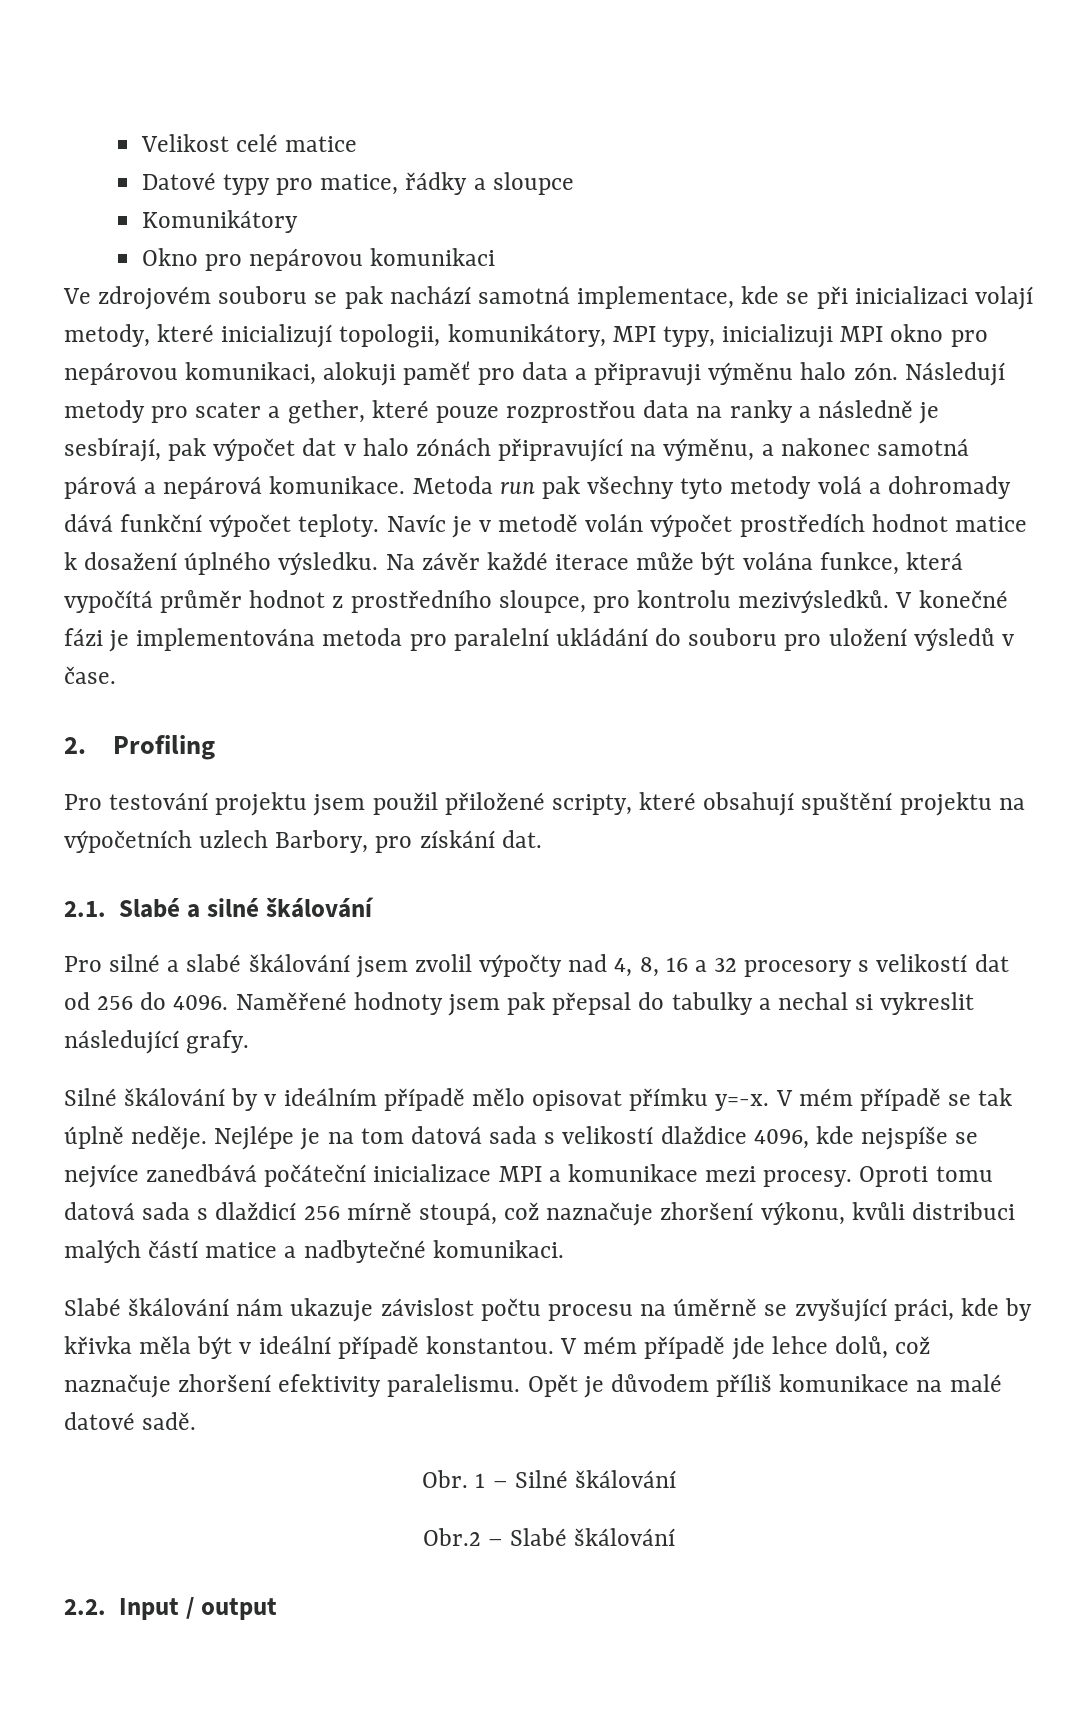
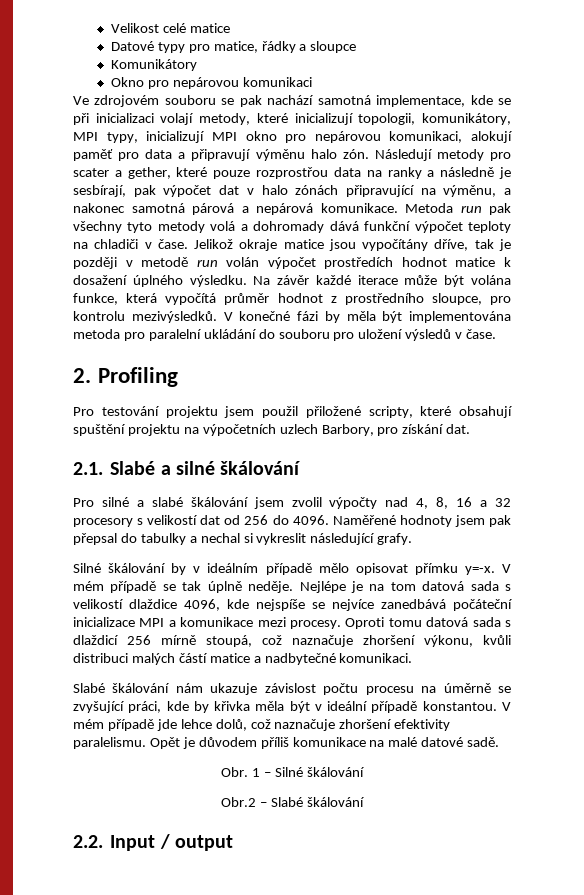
- Ve zdrojovém souboru se pak nachází samotná implementace, kde se při inicializaci volají metody, které inicializují topologii, komunikátory, MPI typy, inicializuji MPI okno pro nepárovou komunikaci, alokuji paměť pro data a připravuji výměnu halo zón.
+ Ve zdrojovém souboru se pak nachází samotná implementace, kde se při inicializaci volají metody, které inicializují topologii, komunikátory, MPI typy, inicializují MPI okno pro nepárovou komunikaci, alokují paměť pro data a připravují výměnu halo zón.
- Metoda run pak všechny tyto metody volá a dohromady dává funkční výpočet teploty. Navíc je v metodě volán výpočet prostředích hodnot matice k dosažení úplného výsledku.
+ Metoda run pak všechny tyto metody volá a dohromady dává funkční výpočet teploty na chladiči v čase. Jelikož okraje matice jsou vypočítány dříve, tak je později v metodě run volán výpočet prostředích hodnot matice k dosažení úplného výsledku.
- V konečné fázi je implementována metoda pro paralelní ukládání do souboru pro uložení výsledů v čase.
+ V konečné fázi by měla být implementována metoda pro paralelní ukládání do souboru pro uložení výsledů v čase.

